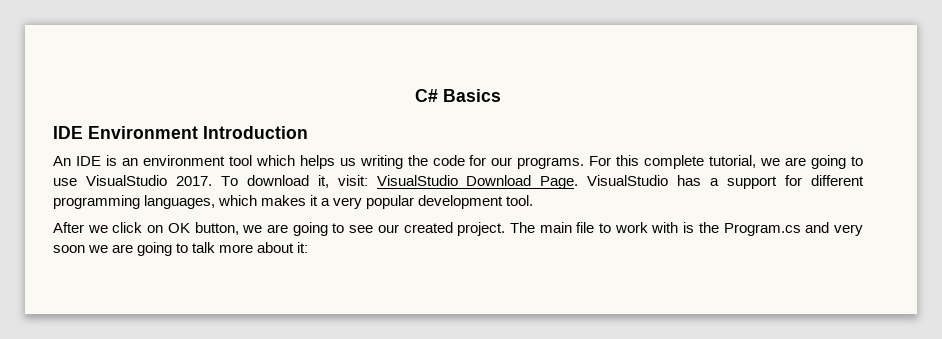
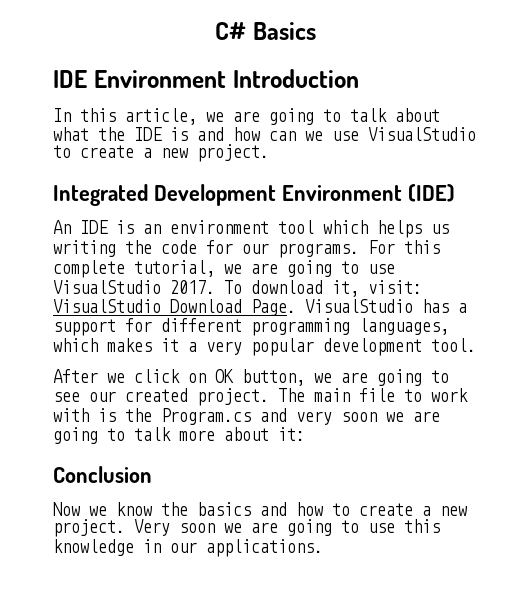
+ In this article, we are going to talk about what the IDE is and how can we use VisualStudio to create a new project.
+ Integrated Development Environment (IDE)
+ Conclusion
+ Now we know the basics and how to create a new project. Very soon we are going to use this knowledge in our applications.

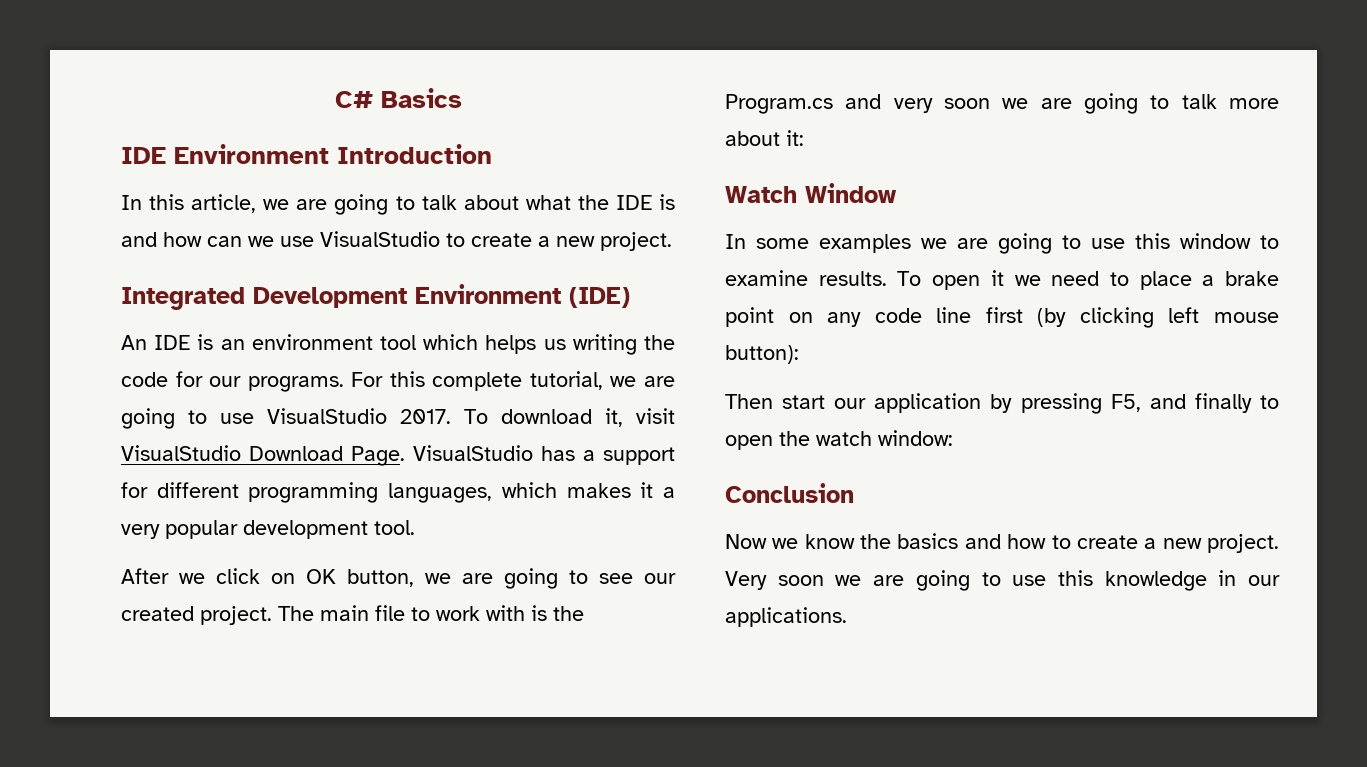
- To download it, visit: VisualStudio Download Page.
+ To download it, visit VisualStudio Download Page.
+ Watch Window
+ In some examples we are going to use this window to examine results. To open it we need to place a brake point on any code line first (by clicking left mouse button):
+ Then start our application by pressing F5, and finally to open the watch window:

